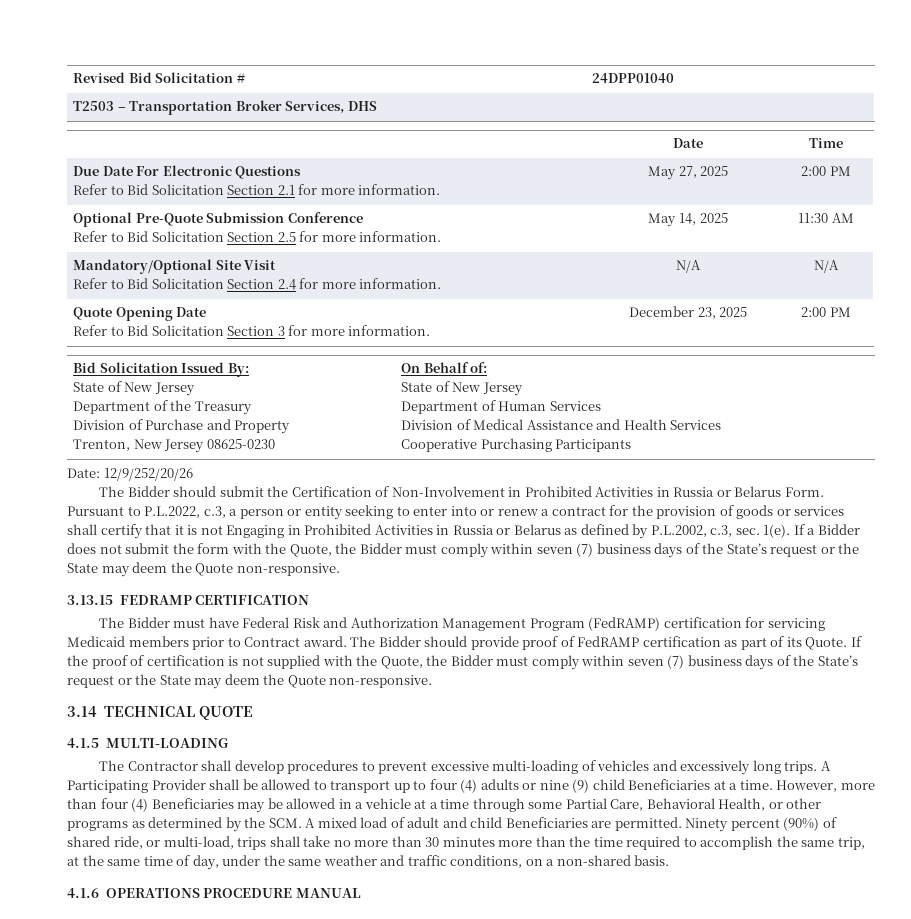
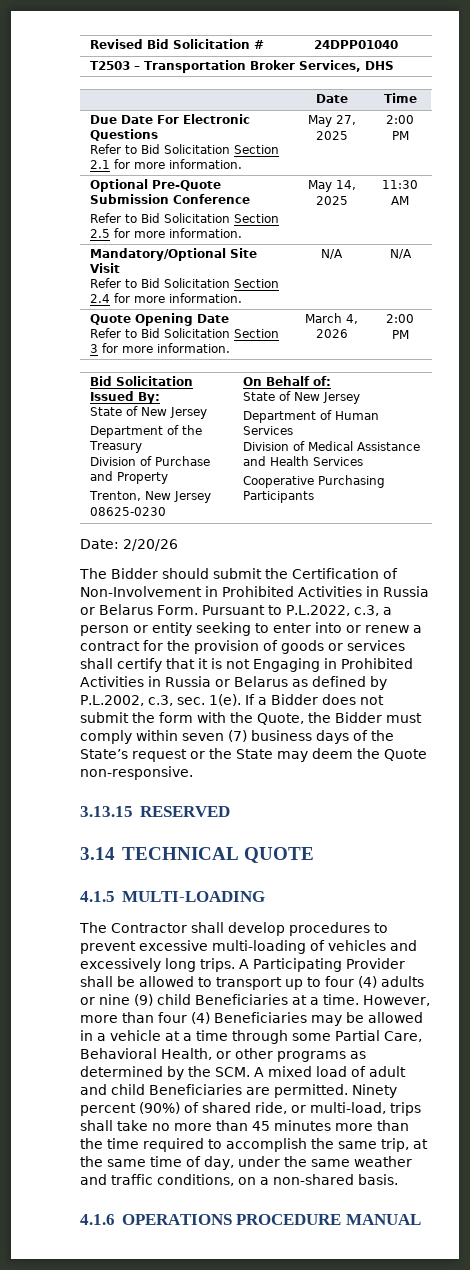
  Quote Opening Date
- Refer to Bid Solicitation Section 3 for more information. | December 23, 2025 | 2:00 PM
+ Refer to Bid Solicitation Section 3 for more information. | March 4, 2026 | 2:00 PM
- Date: 12/9/252/20/26
+ Date: 2/20/26
- 3.13.15 FEDRAMP CERTIFICATION
- The Bidder must have Federal Risk and Authorization Management Program (FedRAMP) certification for servicing Medicaid members prior to Contract award. The Bidder should provide proof of FedRAMP certification as part of its Quote. If the proof of certification is not supplied with the Quote, the Bidder must comply within seven (7) business days of the State’s request or the State may deem the Quote non-responsive.
+ 3.13.15 RESERVED
- Ninety percent (90%) of shared ride, or multi-load, trips shall take no more than 30 minutes more than the time required to accomplish the same trip, at the same time of day, under the same weather and traffic conditions, on a non-shared basis.
+ Ninety percent (90%) of shared ride, or multi-load, trips shall take no more than 45 minutes more than the time required to accomplish the same trip, at the same time of day, under the same weather and traffic conditions, on a non-shared basis.

